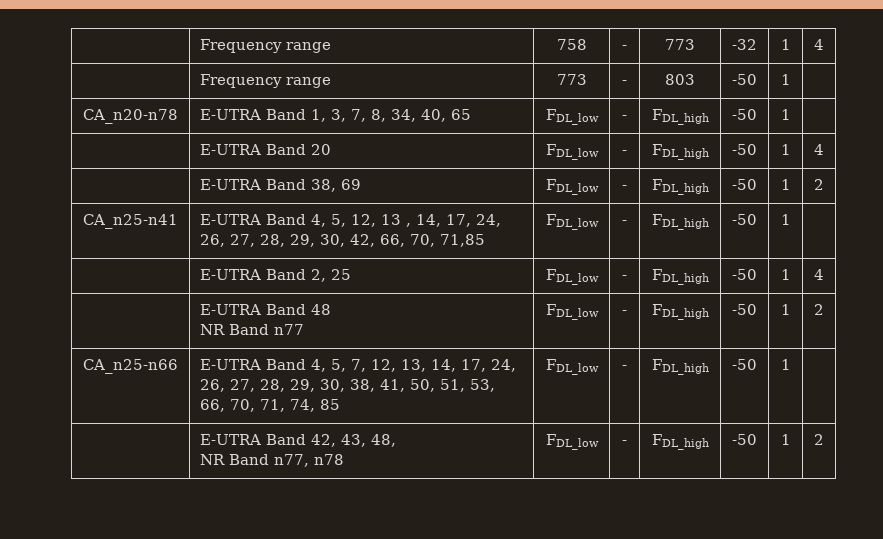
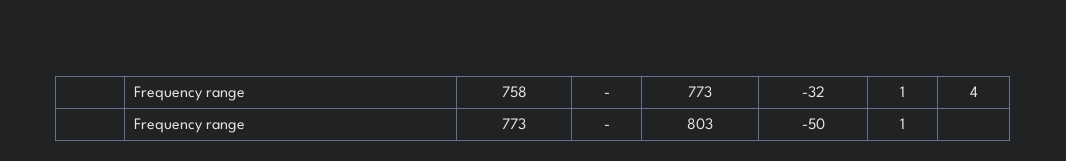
- CA_n20-n78 | E-UTRA Band 1, 3, 7, 8, 34, 40, 65 | FDL_low | - | FDL_high | -50 | 1 |
- | E-UTRA Band 20 | FDL_low | - | FDL_high | -50 | 1 | 4
- | E-UTRA Band 38, 69 | FDL_low | - | FDL_high | -50 | 1 | 2
- CA_n25-n41 | E-UTRA Band 4, 5, 12, 13 , 14, 17, 24, 26, 27, 28, 29, 30, 42, 66, 70, 71,85 | FDL_low | - | FDL_high | -50 | 1 |
- | E-UTRA Band 2, 25 | FDL_low | - | FDL_high | -50 | 1 | 4
- | E-UTRA Band 48
- NR Band n77 | FDL_low | - | FDL_high | -50 | 1 | 2
- CA_n25-n66 | E-UTRA Band 4, 5, 7, 12, 13, 14, 17, 24, 26, 27, 28, 29, 30, 38, 41, 50, 51, 53, 66, 70, 71, 74, 85 | FDL_low | - | FDL_high | -50 | 1 |
- | E-UTRA Band 42, 43, 48,
- NR Band n77, n78 | FDL_low | - | FDL_high | -50 | 1 | 2

